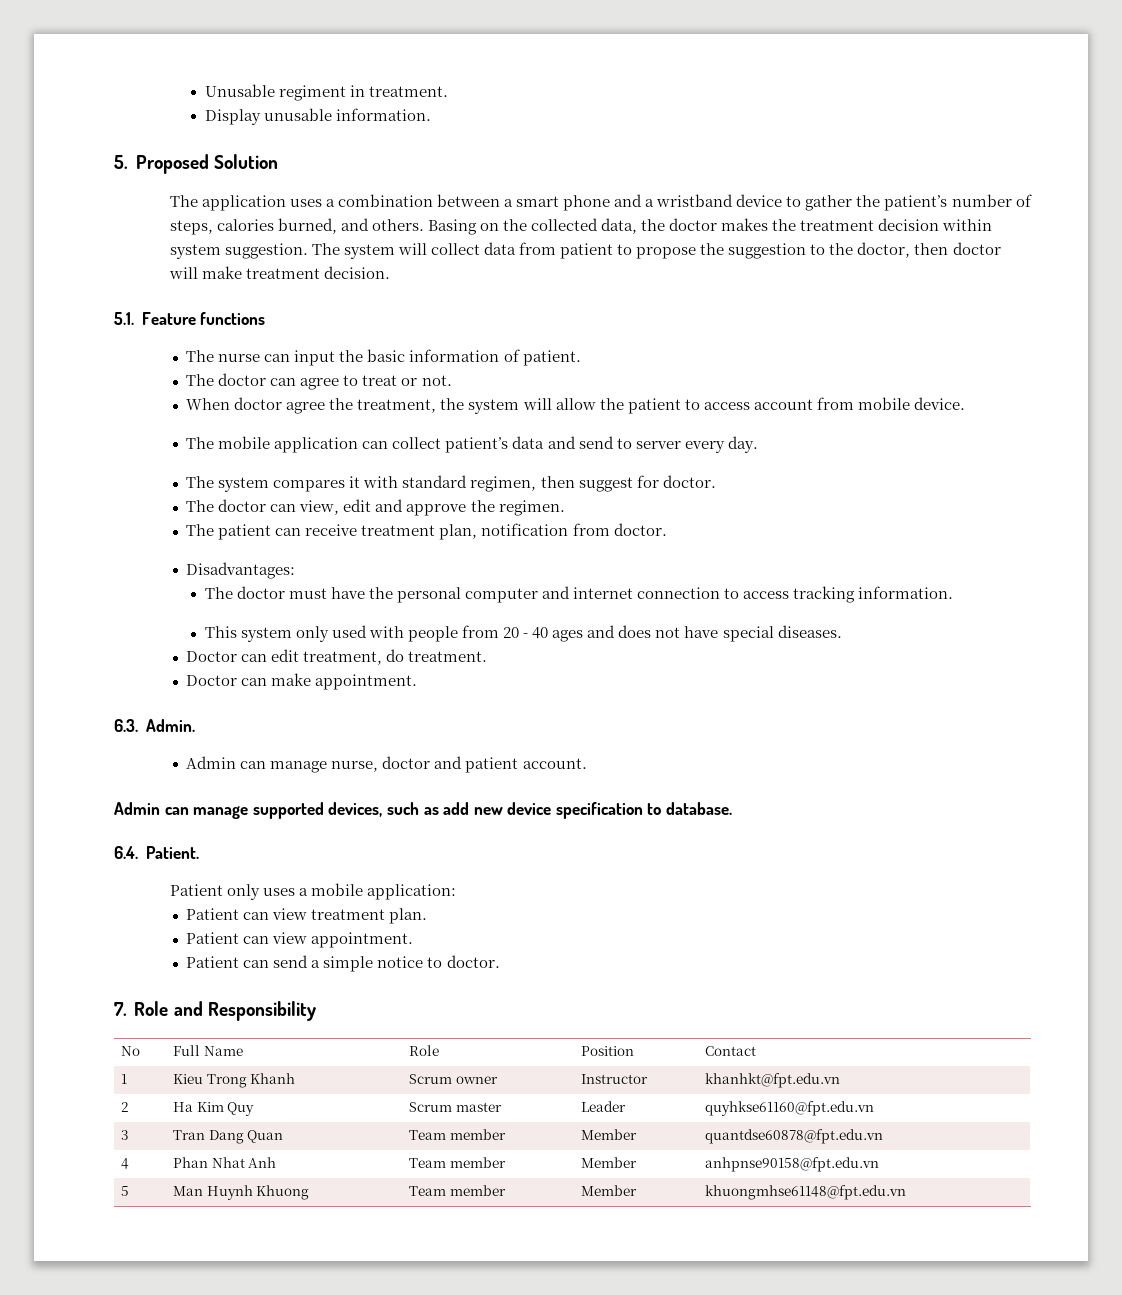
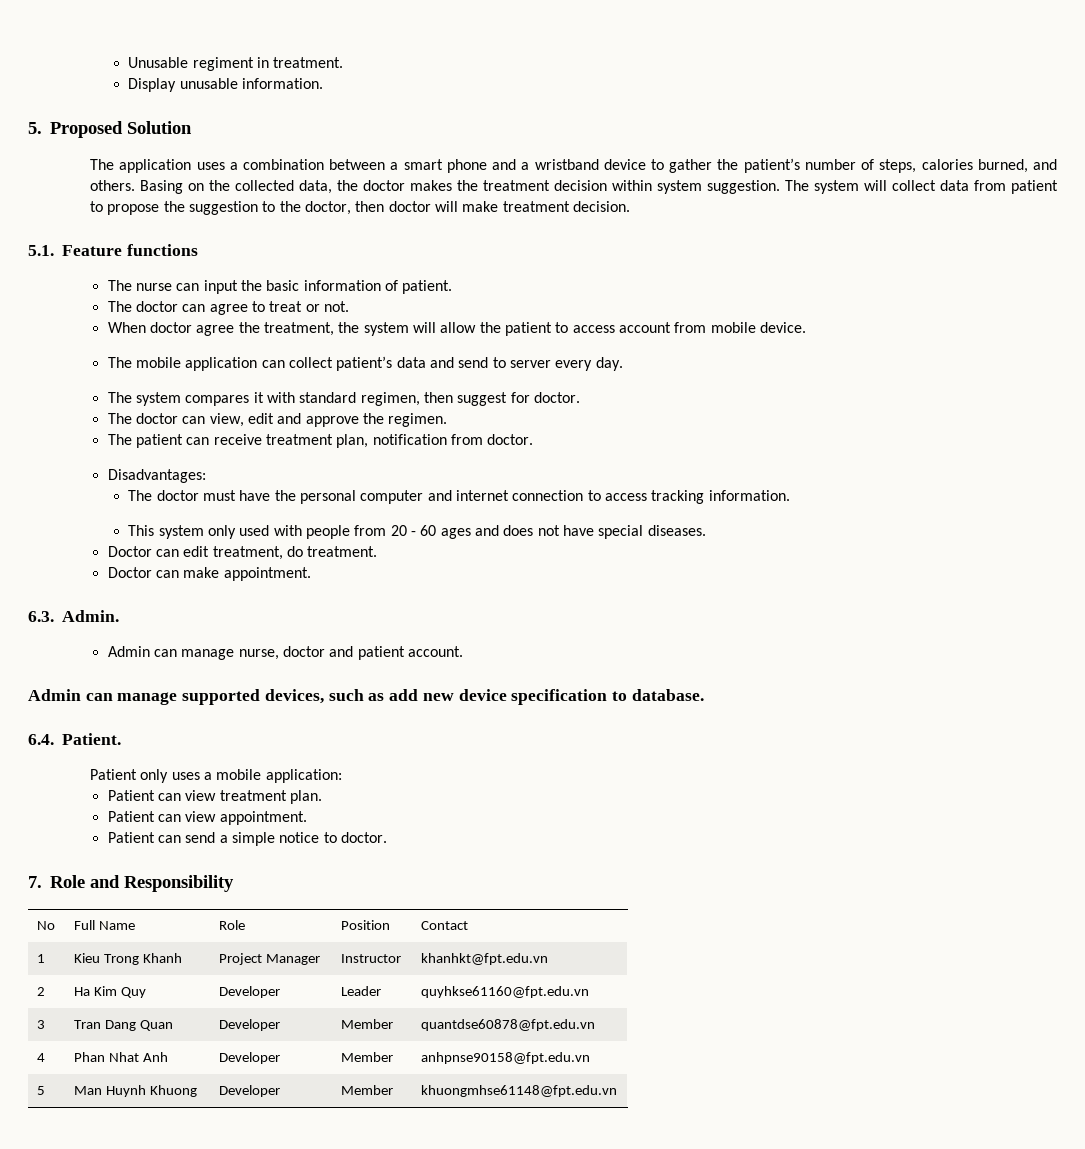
- This system only used with people from 20 - 40 ages and does not have special diseases.
+ This system only used with people from 20 - 60 ages and does not have special diseases.
- 1 | Kieu Trong Khanh | Scrum owner | Instructor | khanhkt@fpt.edu.vn
+ 1 | Kieu Trong Khanh | Project Manager | Instructor | khanhkt@fpt.edu.vn
- 2 | Ha Kim Quy | Scrum master | Leader | quyhkse61160@fpt.edu.vn
+ 2 | Ha Kim Quy | Developer | Leader | quyhkse61160@fpt.edu.vn
- 3 | Tran Dang Quan | Team member | Member | quantdse60878@fpt.edu.vn
+ 3 | Tran Dang Quan | Developer | Member | quantdse60878@fpt.edu.vn
- 4 | Phan Nhat Anh | Team member | Member | anhpnse90158@fpt.edu.vn
+ 4 | Phan Nhat Anh | Developer | Member | anhpnse90158@fpt.edu.vn
- 5 | Man Huynh Khuong | Team member | Member | khuongmhse61148@fpt.edu.vn
+ 5 | Man Huynh Khuong | Developer | Member | khuongmhse61148@fpt.edu.vn

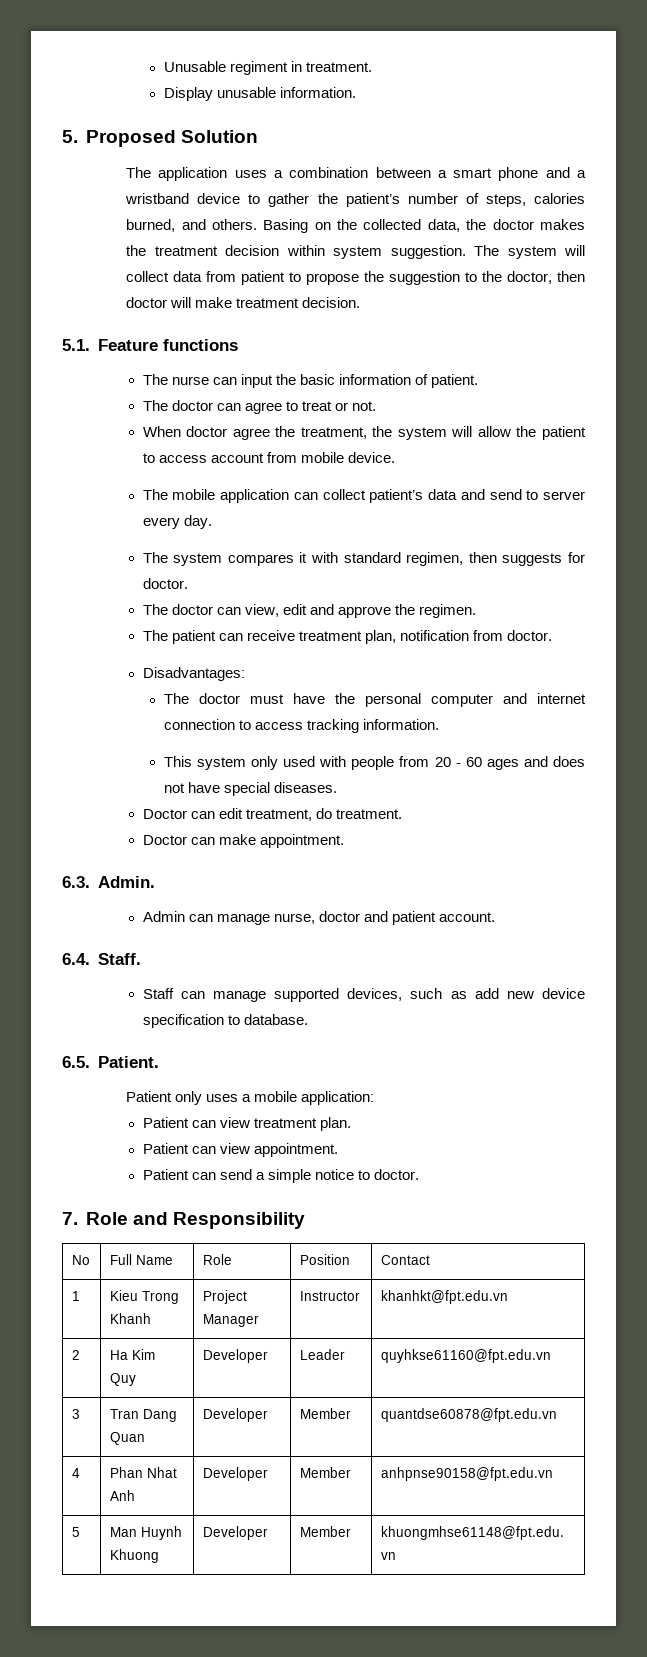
- The system compares it with standard regimen, then suggest for doctor.
+ The system compares it with standard regimen, then suggests for doctor.
- Admin can manage supported devices, such as add new device specification to database.
+ 6.4. Staff.
+ Staff can manage supported devices, such as add new device specification to database.
- 6.4. Patient.
+ 6.5. Patient.

